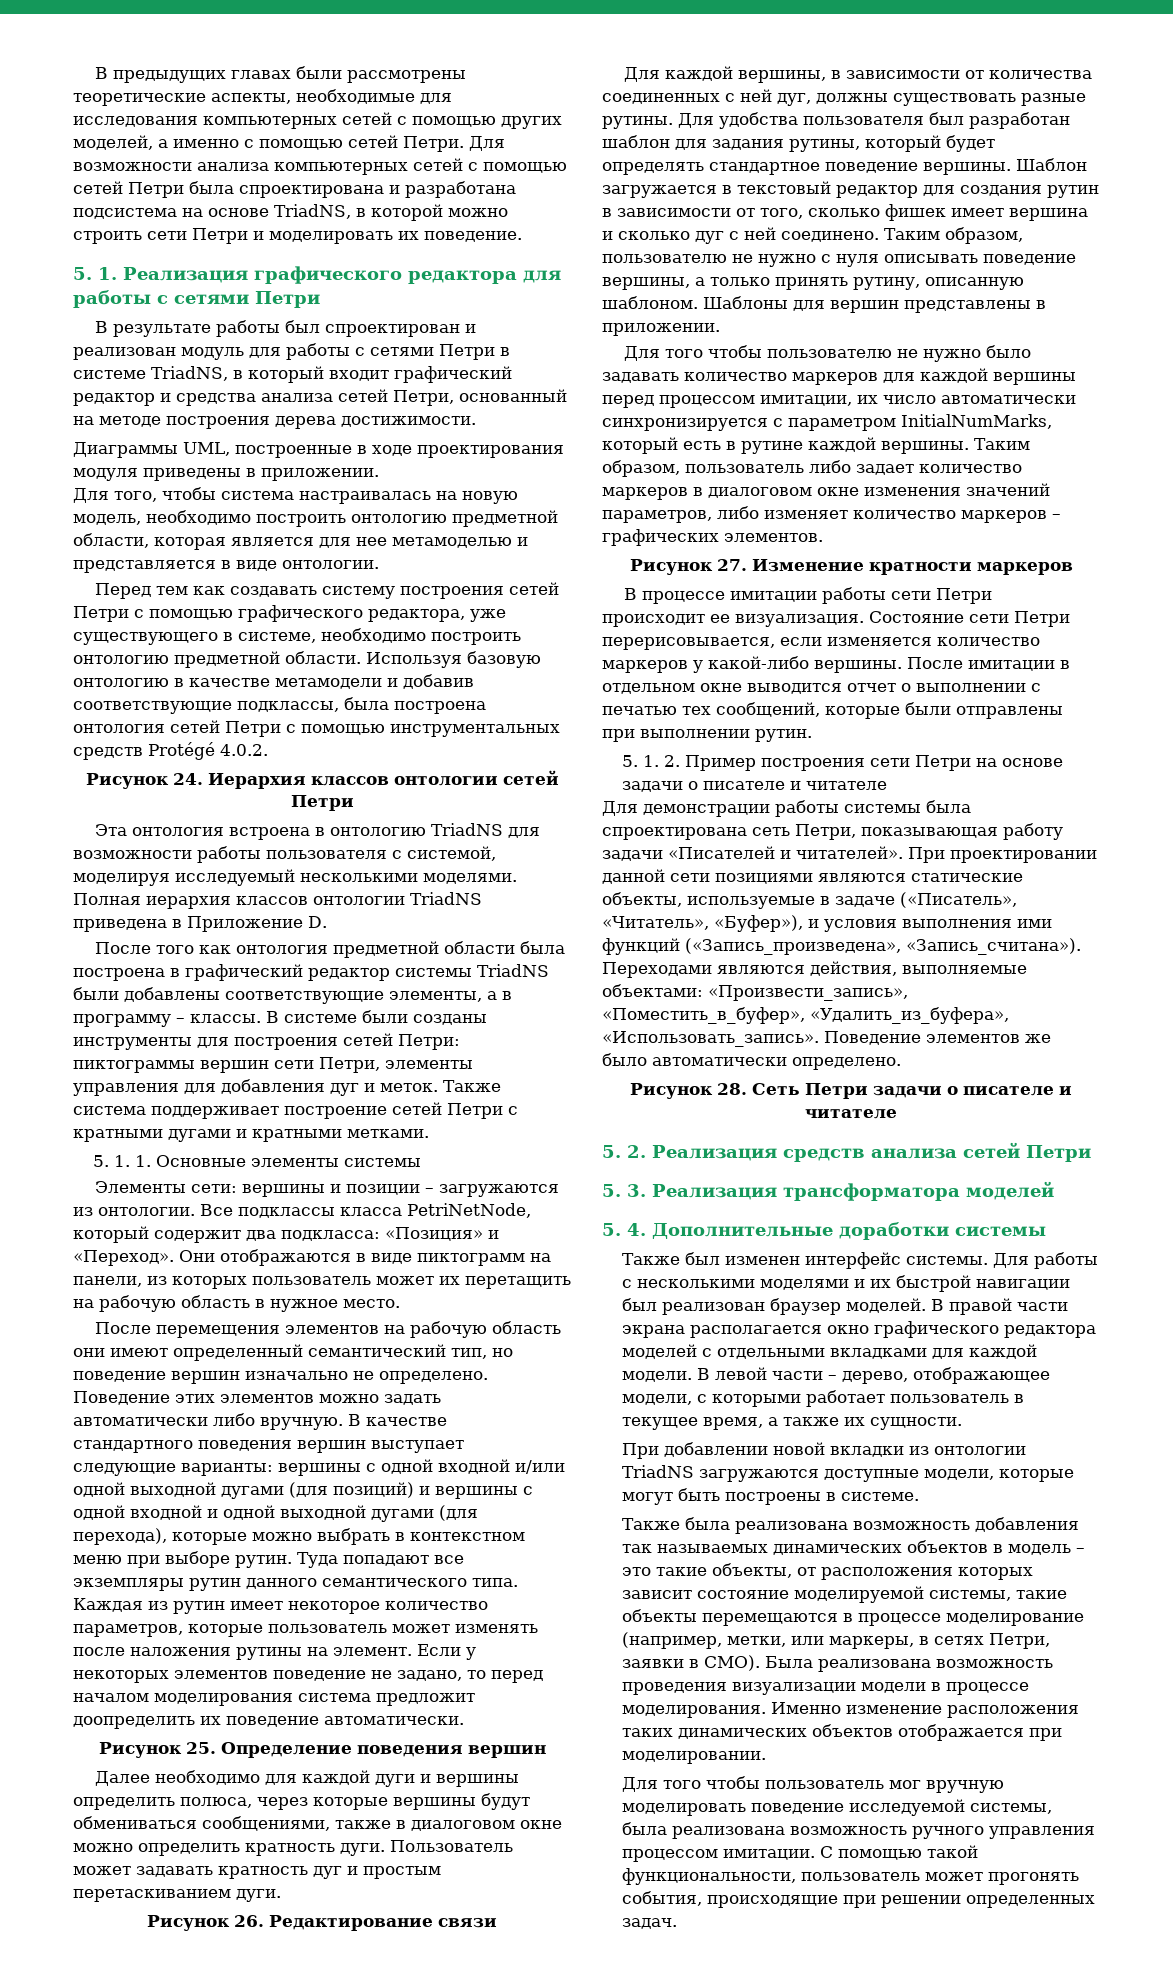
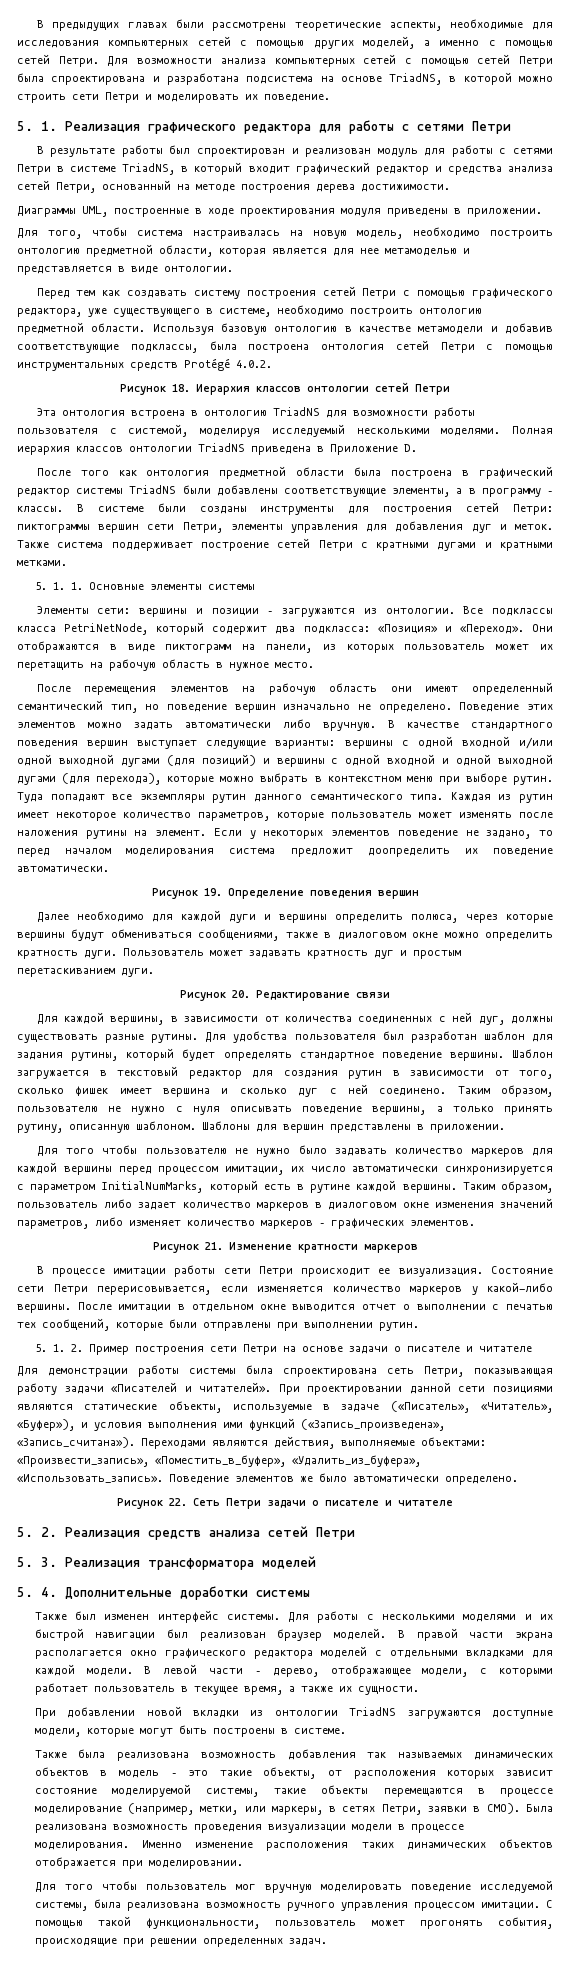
- Рисунок 24. Иерархия классов онтологии сетей Петри
+ Рисунок 18. Иерархия классов онтологии сетей Петри
- Рисунок 25. Определение поведения вершин
+ Рисунок 19. Определение поведения вершин
- Рисунок 26. Редактирование связи
+ Рисунок 20. Редактирование связи
- Рисунок 27. Изменение кратности маркеров
+ Рисунок 21. Изменение кратности маркеров
- Рисунок 28. Сеть Петри задачи о писателе и читателе
+ Рисунок 22. Сеть Петри задачи о писателе и читателе

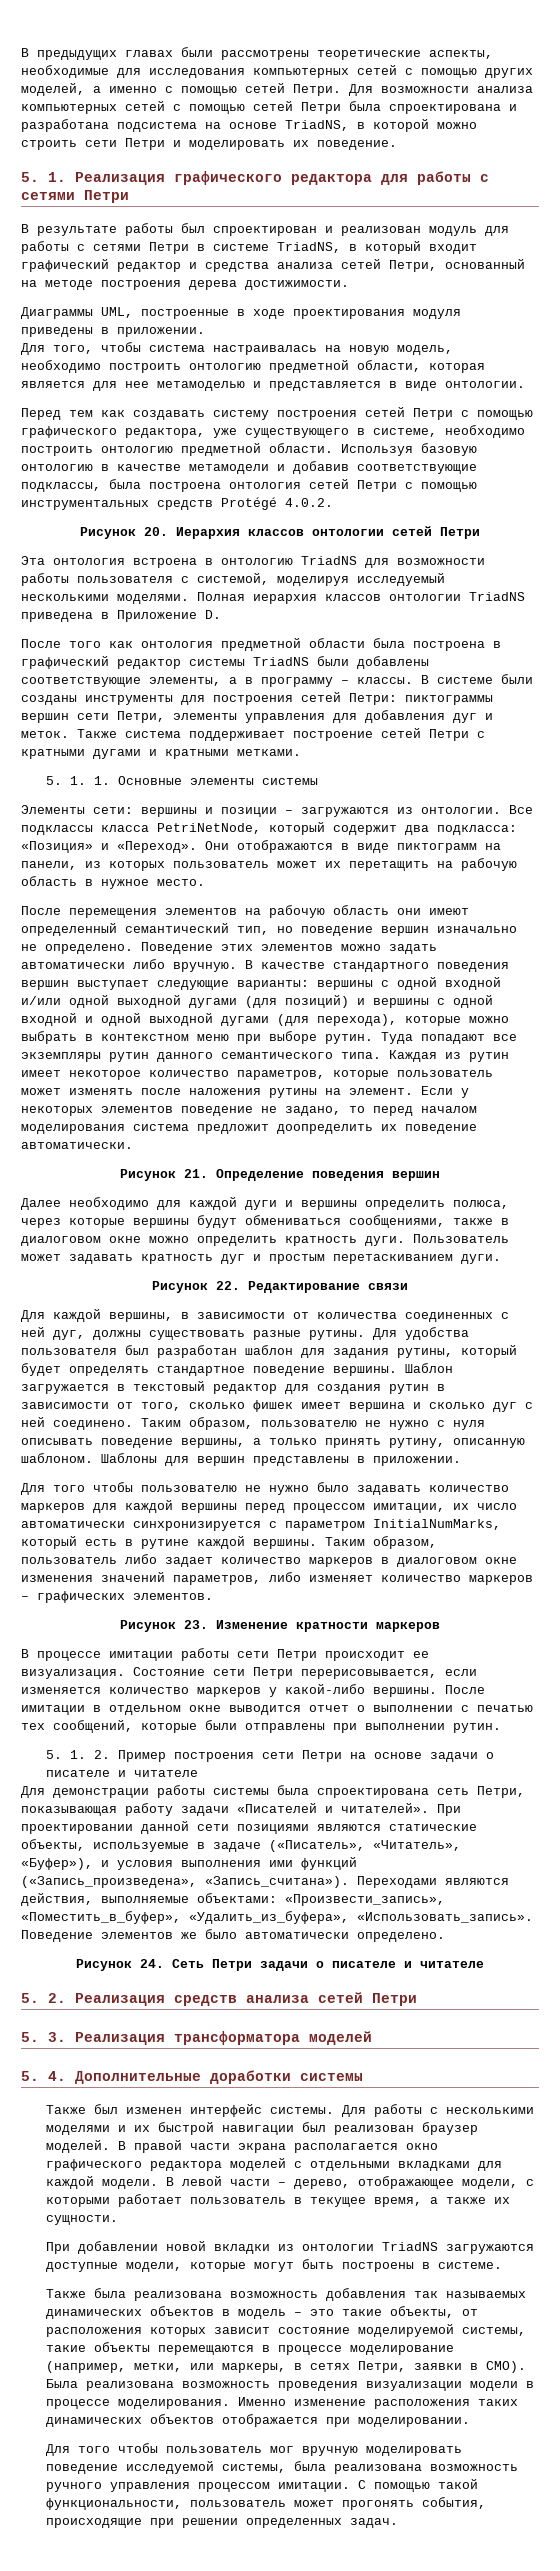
- Рисунок 18. Иерархия классов онтологии сетей Петри
+ Рисунок 20. Иерархия классов онтологии сетей Петри
- Рисунок 19. Определение поведения вершин
+ Рисунок 21. Определение поведения вершин
- Рисунок 20. Редактирование связи
+ Рисунок 22. Редактирование связи
- Рисунок 21. Изменение кратности маркеров
+ Рисунок 23. Изменение кратности маркеров
- Рисунок 22. Сеть Петри задачи о писателе и читателе
+ Рисунок 24. Сеть Петри задачи о писателе и читателе

